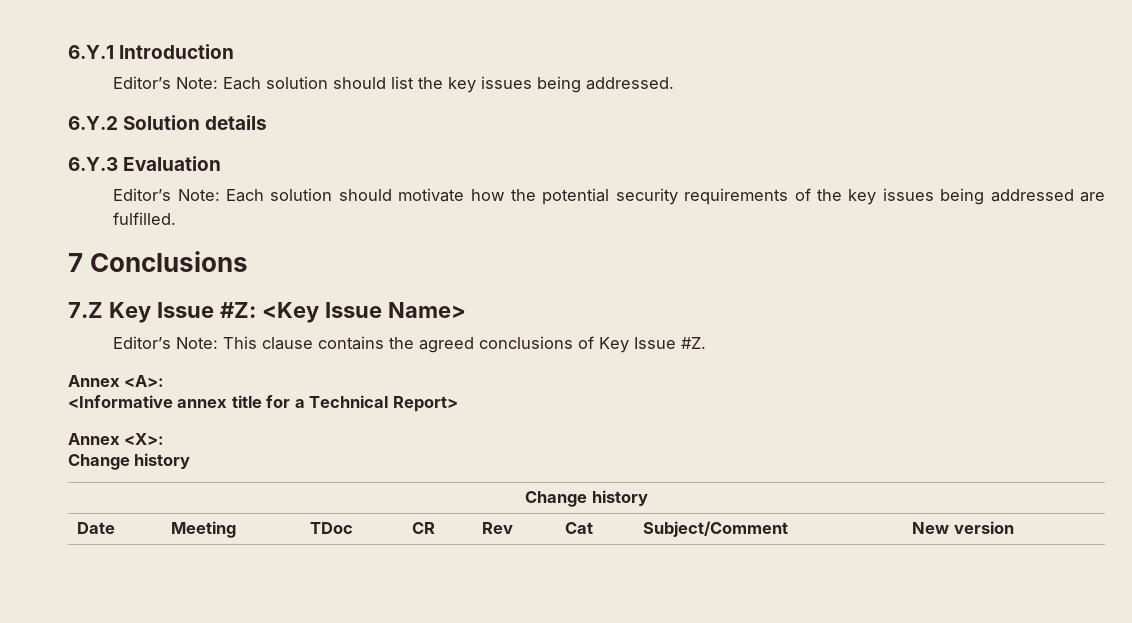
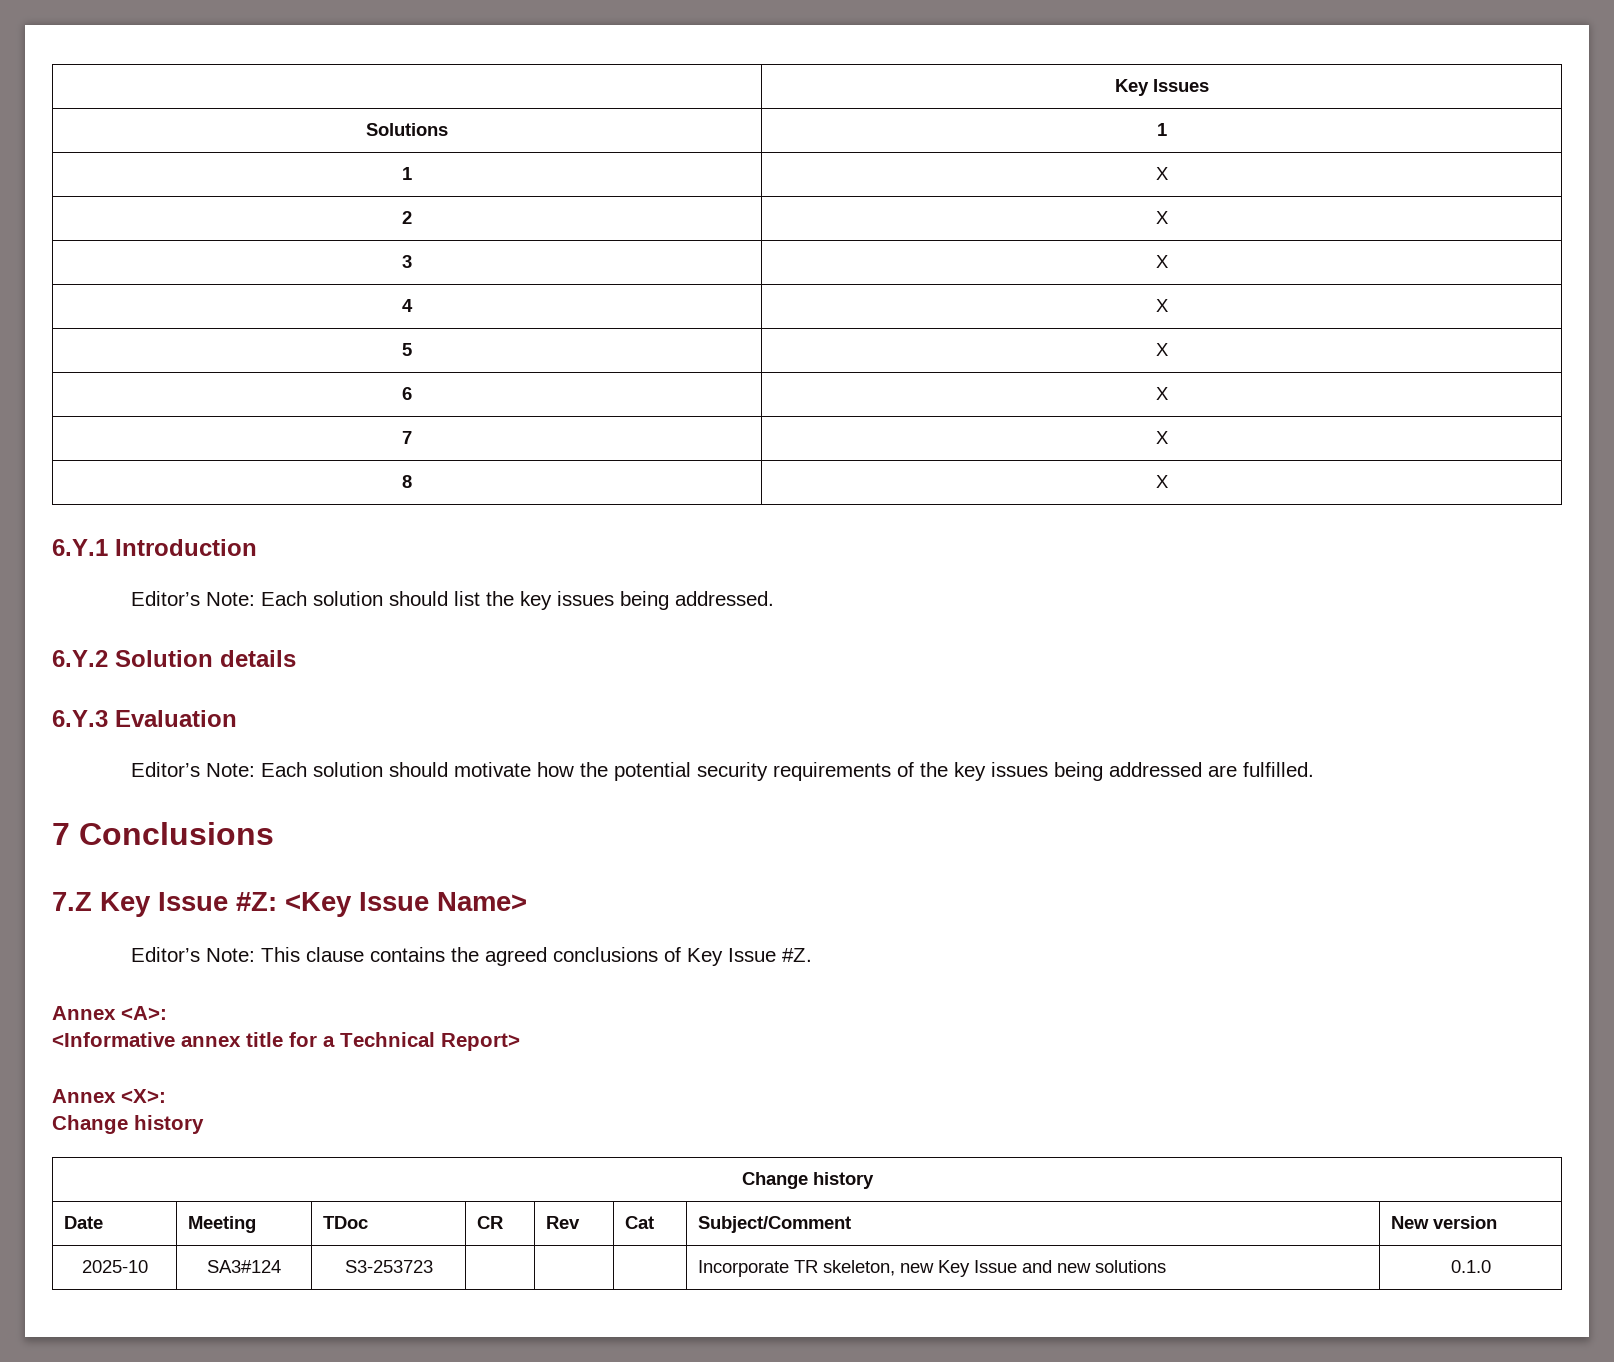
+ | Key Issues
+ Solutions | 1
+ 1 | X
+ 2 | X
+ 3 | X
+ 4 | X
+ 5 | X
+ 6 | X
+ 7 | X
+ 8 | X
+ 2025-10 | SA3#124 | S3-253723 | | | | Incorporate TR skeleton, new Key Issue and new solutions | 0.1.0

